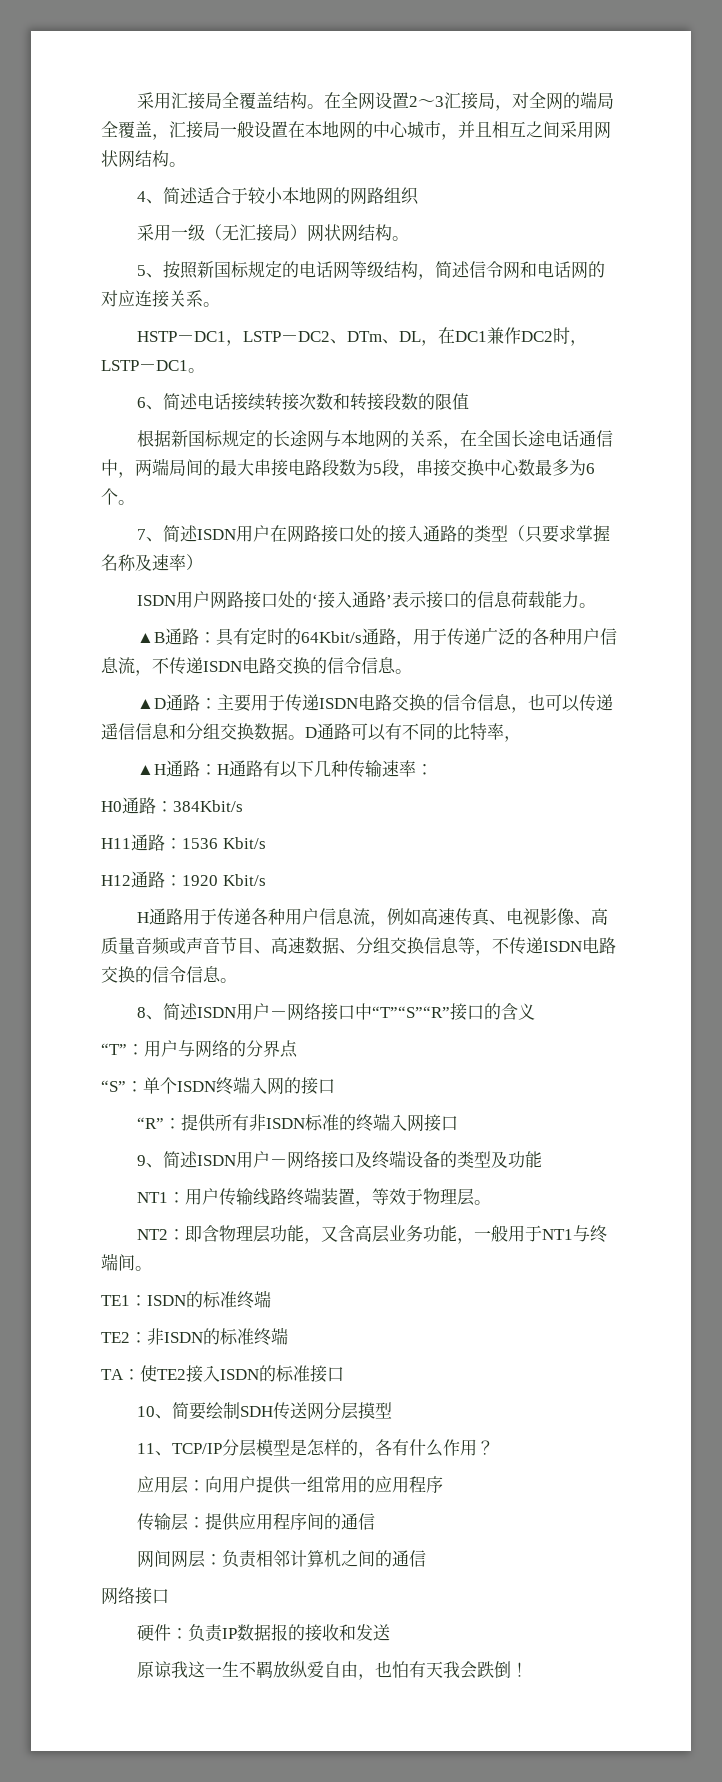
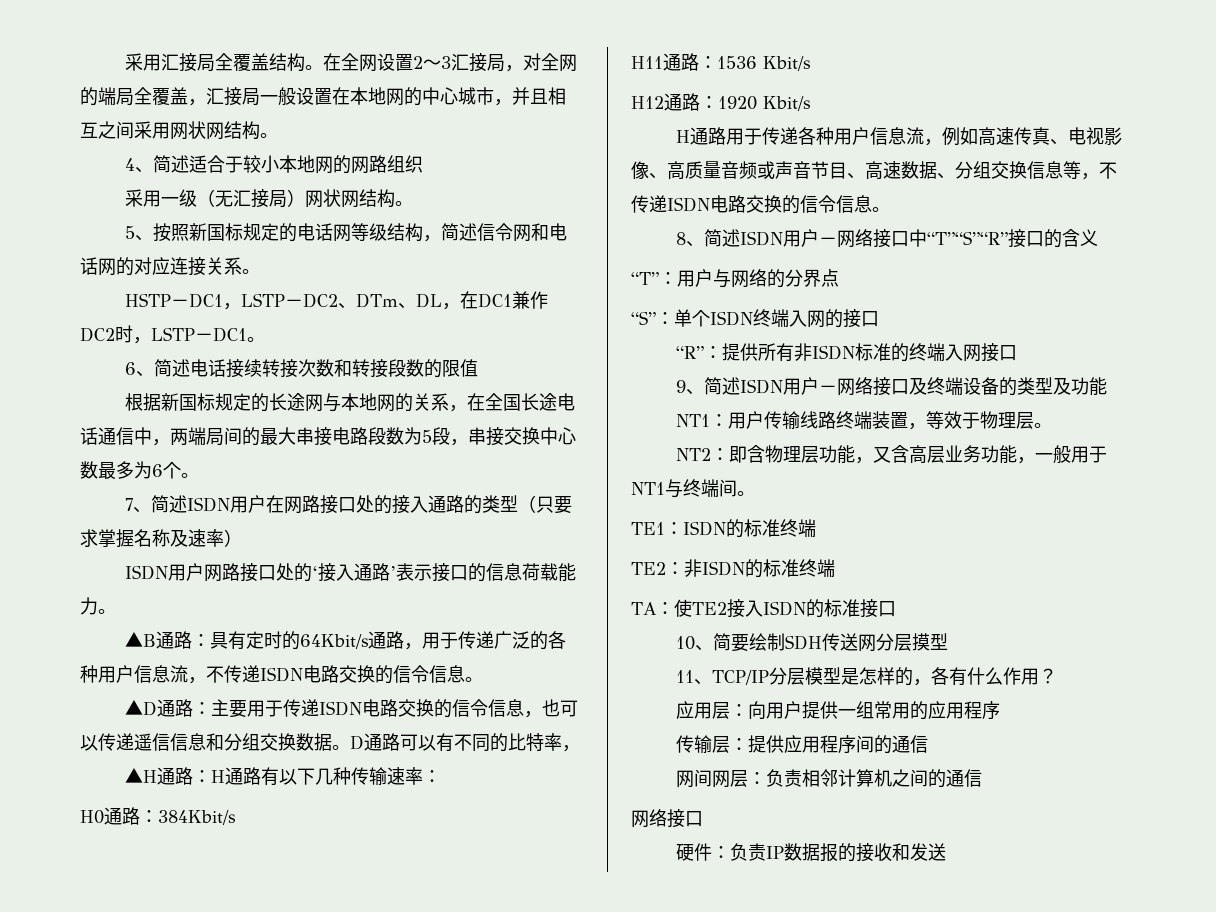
- 原谅我这一生不羁放纵爱自由，也怕有天我会跌倒！

